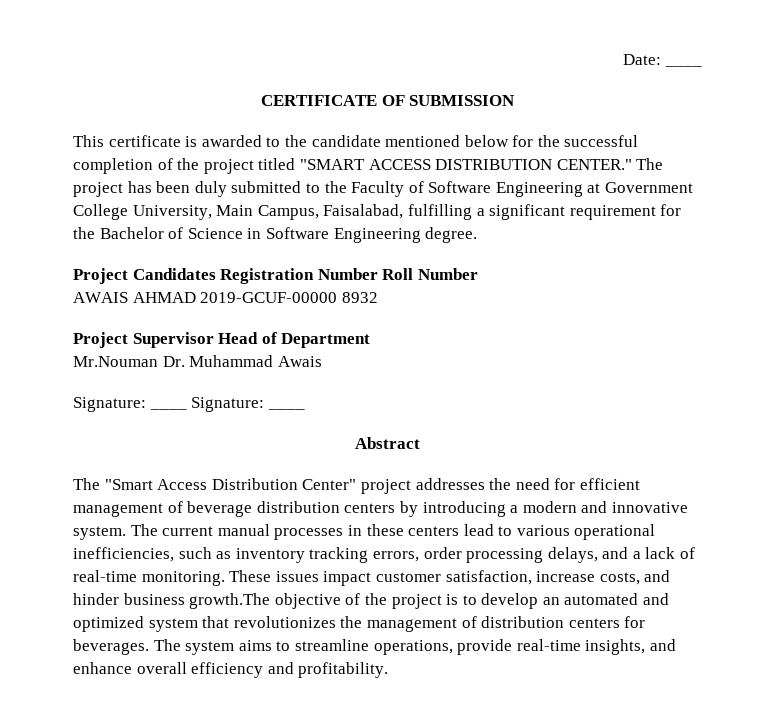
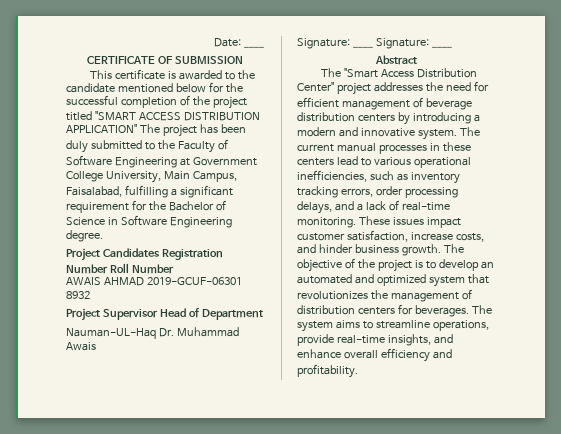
- This certificate is awarded to the candidate mentioned below for the successful completion of the project titled "SMART ACCESS DISTRIBUTION CENTER." The project has been duly submitted to the Faculty of Software Engineering at Government College University, Main Campus, Faisalabad, fulfilling a significant requirement for the Bachelor of Science in Software Engineering degree.
+ This certificate is awarded to the candidate mentioned below for the successful completion of the project titled "SMART ACCESS DISTRIBUTION APPLICATION" The project has been duly submitted to the Faculty of Software Engineering at Government College University, Main Campus, Faisalabad, fulfilling a significant requirement for the Bachelor of Science in Software Engineering degree.
- AWAIS AHMAD 2019-GCUF-00000 8932
+ AWAIS AHMAD 2019-GCUF-06301 8932
- Mr.Nouman Dr. Muhammad Awais
+ Nauman-UL-Haq Dr. Muhammad Awais
- These issues impact customer satisfaction, increase costs, and hinder business growth.The objective of the project is to develop an automated and optimized system that revolutionizes the management of distribution centers for beverages.
+ These issues impact customer satisfaction, increase costs, and hinder business growth. The objective of the project is to develop an automated and optimized system that revolutionizes the management of distribution centers for beverages.

